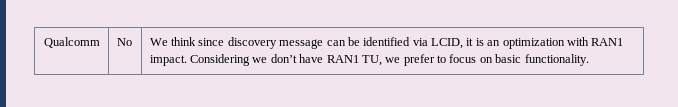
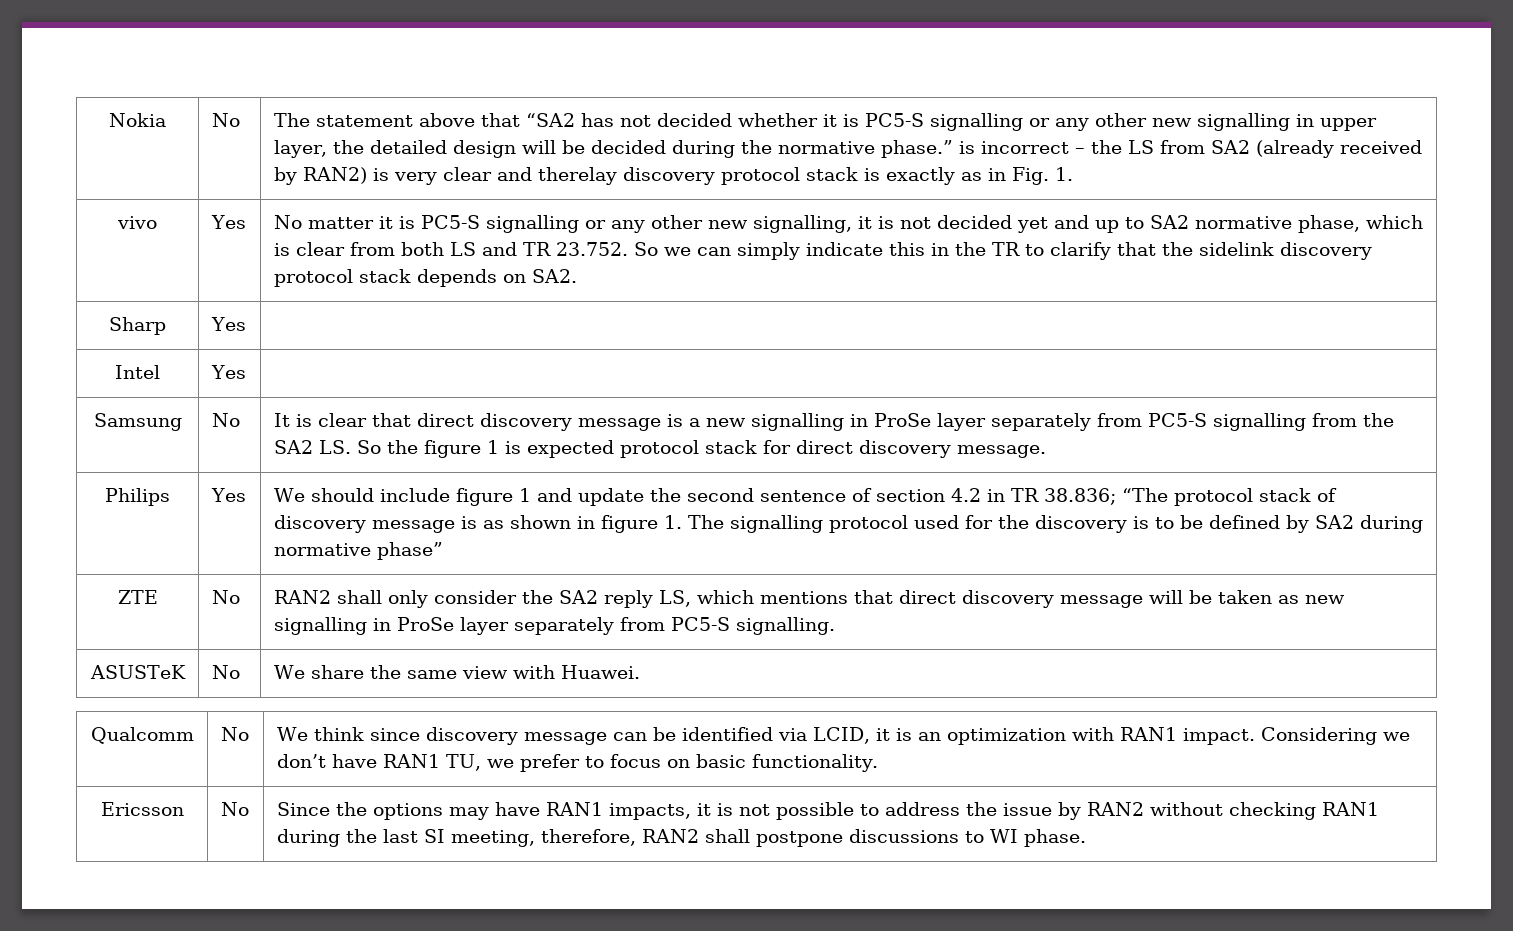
+ Nokia | No | The statement above that “SA2 has not decided whether it is PC5-S signalling or any other new signalling in upper layer, the detailed design will be decided during the normative phase.” is incorrect – the LS from SA2 (already received by RAN2) is very clear and therelay discovery protocol stack is exactly as in Fig. 1.
+ vivo | Yes | No matter it is PC5-S signalling or any other new signalling, it is not decided yet and up to SA2 normative phase, which is clear from both LS and TR 23.752. So we can simply indicate this in the TR to clarify that the sidelink discovery protocol stack depends on SA2.
+ Sharp | Yes |
+ Intel | Yes |
+ Samsung | No | It is clear that direct discovery message is a new signalling in ProSe layer separately from PC5-S signalling from the SA2 LS. So the figure 1 is expected protocol stack for direct discovery message.
+ Philips | Yes | We should include figure 1 and update the second sentence of section 4.2 in TR 38.836; “The protocol stack of discovery message is as shown in figure 1. The signalling protocol used for the discovery is to be defined by SA2 during normative phase”
+ ZTE | No | RAN2 shall only consider the SA2 reply LS, which mentions that direct discovery message will be taken as new signalling in ProSe layer separately from PC5-S signalling.
+ ASUSTeK | No | We share the same view with Huawei.
+ Ericsson | No | Since the options may have RAN1 impacts, it is not possible to address the issue by RAN2 without checking RAN1 during the last SI meeting, therefore, RAN2 shall postpone discussions to WI phase.

